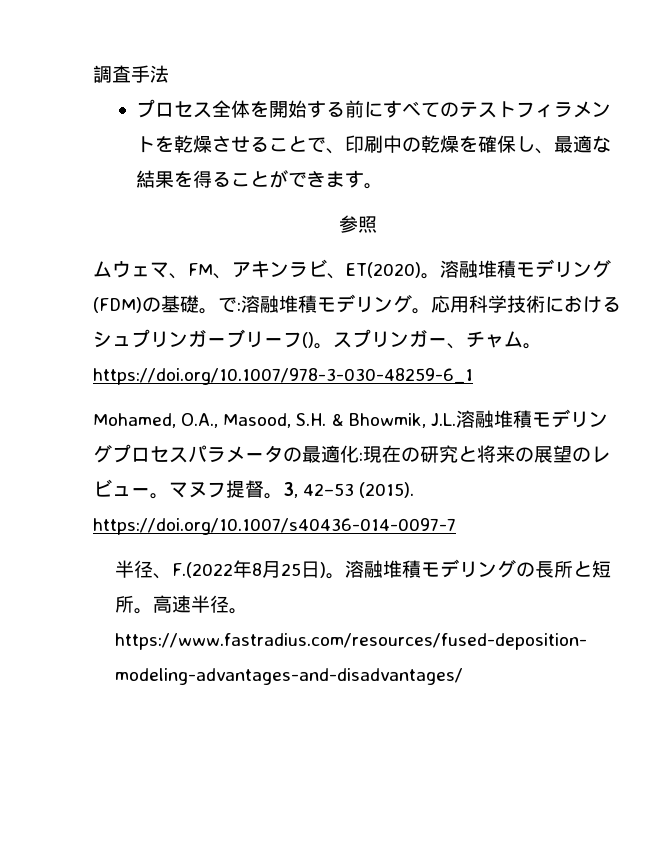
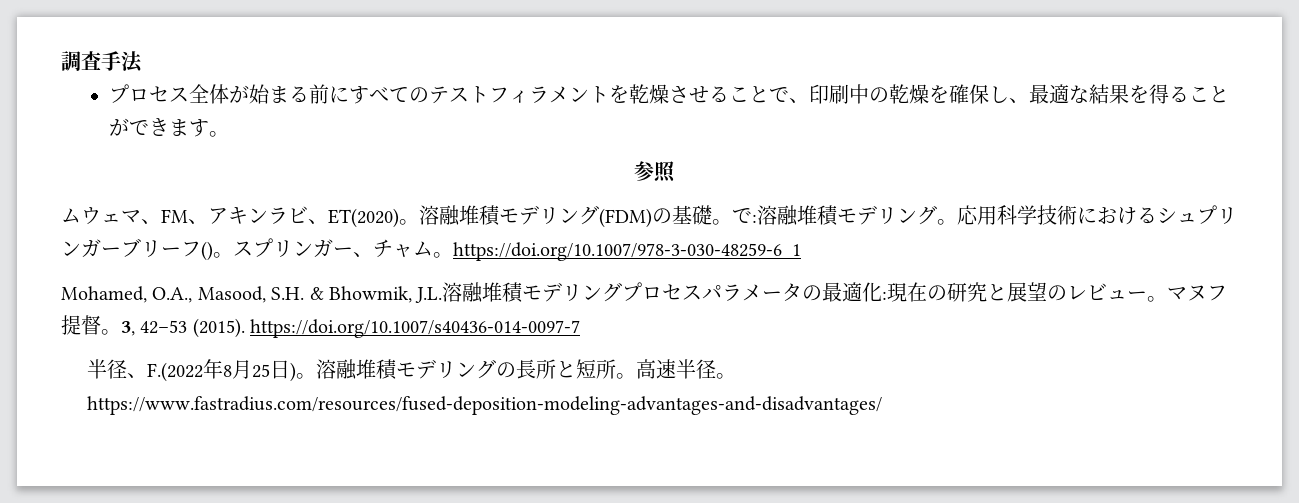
- プロセス全体を開始する前にすべてのテストフィラメントを乾燥させることで、印刷中の乾燥を確保し、最適な結果を得ることができます。
+ プロセス全体が始まる前にすべてのテストフィラメントを乾燥させることで、印刷中の乾燥を確保し、最適な結果を得ることができます。
- Mohamed, O.A., Masood, S.H. & Bhowmik, J.L.溶融堆積モデリングプロセスパラメータの最適化:現在の研究と将来の展望のレビュー。
+ Mohamed, O.A., Masood, S.H. & Bhowmik, J.L.溶融堆積モデリングプロセスパラメータの最適化:現在の研究と展望のレビュー。

